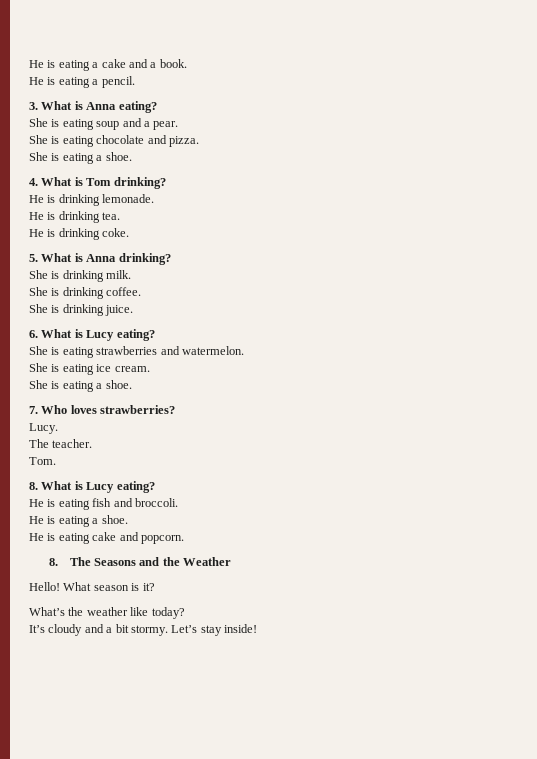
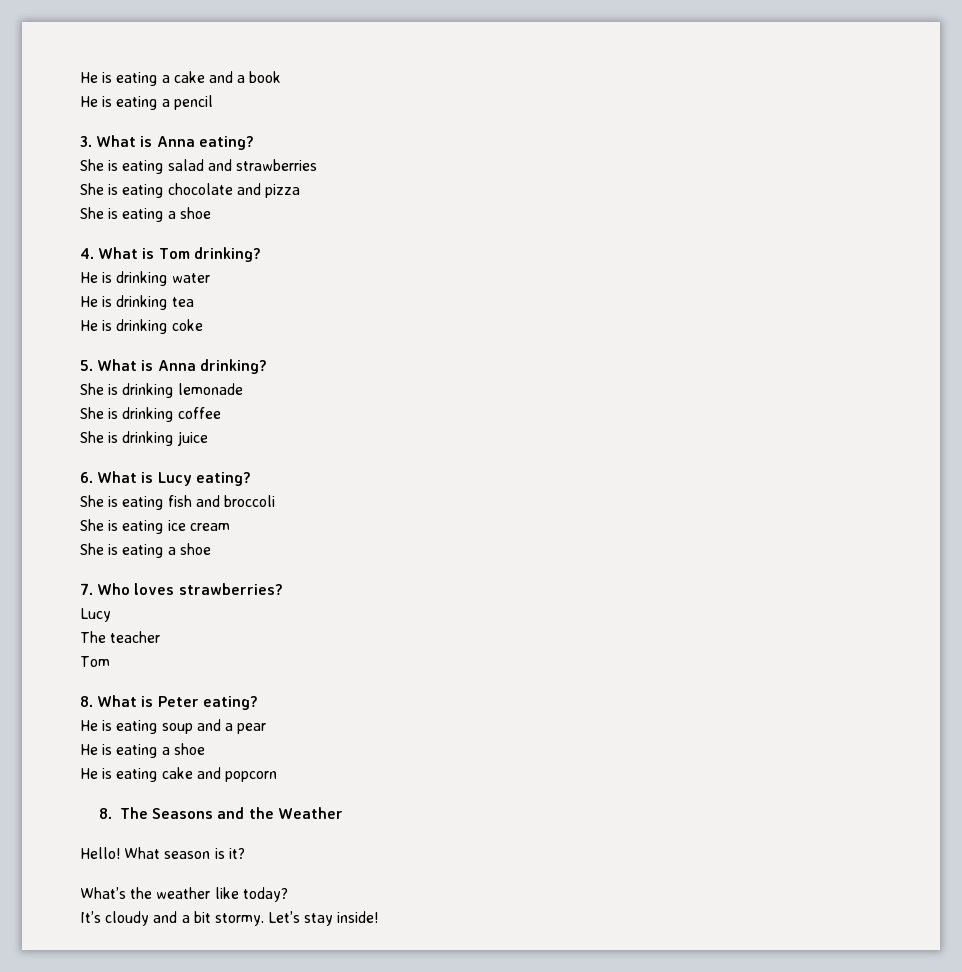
- He is eating a cake and a book.
- He is eating a pencil.
+ He is eating a cake and a book
+ He is eating a pencil
- She is eating soup and a pear.
+ She is eating salad and strawberries
- She is eating chocolate and pizza.
- She is eating a shoe.
+ She is eating chocolate and pizza
+ She is eating a shoe
- He is drinking lemonade.
- He is drinking tea.
- He is drinking coke.
+ He is drinking water
+ He is drinking tea
+ He is drinking coke
- She is drinking milk.
- She is drinking coffee.
- She is drinking juice.
+ She is drinking lemonade
+ She is drinking coffee
+ She is drinking juice
- She is eating strawberries and watermelon.
+ She is eating fish and broccoli
- She is eating ice cream.
- She is eating a shoe.
+ She is eating ice cream
+ She is eating a shoe
  7. Who loves strawberries?
- Lucy.
- The teacher.
- Tom.
+ Lucy
+ The teacher
+ Tom
- 8. What is Lucy eating?
+ 8. What is Peter eating?
- He is eating fish and broccoli.
- He is eating a shoe.
+ He is eating soup and a pear
+ He is eating a shoe
- He is eating cake and popcorn.
+ He is eating cake and popcorn

